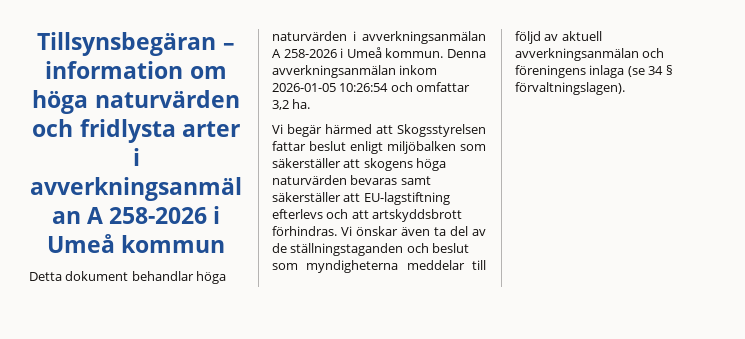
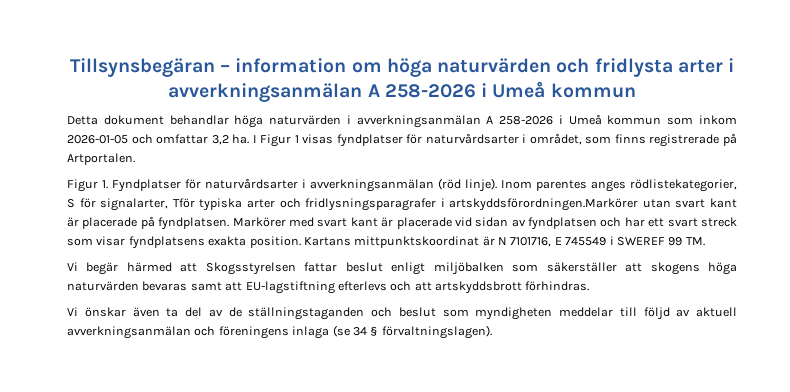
- Detta dokument behandlar höga naturvärden i avverkningsanmälan A 258-2026 i Umeå kommun. Denna avverkningsanmälan inkom 2026-01-05 10:26:54 och omfattar 3,2 ha.
+ Detta dokument behandlar höga naturvärden i avverkningsanmälan A 258-2026 i Umeå kommun som inkom 2026-01-05 och omfattar 3,2 ha. I Figur 1 visas fyndplatser för naturvårdsarter i området, som finns registrerade på Artportalen.
+ Figur 1. Fyndplatser för naturvårdsarter i avverkningsanmälan (röd linje). Inom parentes anges rödlistekategorier, S för signalarter, Tför typiska arter och fridlysningsparagrafer i artskyddsförordningen.Markörer utan svart kant är placerade på fyndplatsen. Markörer med svart kant är placerade vid sidan av fyndplatsen och har ett svart streck som visar fyndplatsens exakta position. Kartans mittpunktskoordinat är N 7101716, E 745549 i SWEREF 99 TM.
- Vi begär härmed att Skogsstyrelsen fattar beslut enligt miljöbalken som säkerställer att skogens höga naturvärden bevaras samt säkerställer att EU-lagstiftning efterlevs och att artskyddsbrott förhindras. Vi önskar även ta del av de ställningstaganden och beslut som myndigheterna meddelar till följd av aktuell avverkningsanmälan och föreningens inlaga (se 34 § förvaltningslagen).
+ Vi begär härmed att Skogsstyrelsen fattar beslut enligt miljöbalken som säkerställer att skogens höga naturvärden bevaras samt att EU-lagstiftning efterlevs och att artskyddsbrott förhindras.
+ Vi önskar även ta del av de ställningstaganden och beslut som myndigheten meddelar till följd av aktuell avverkningsanmälan och föreningens inlaga (se 34 § förvaltningslagen).

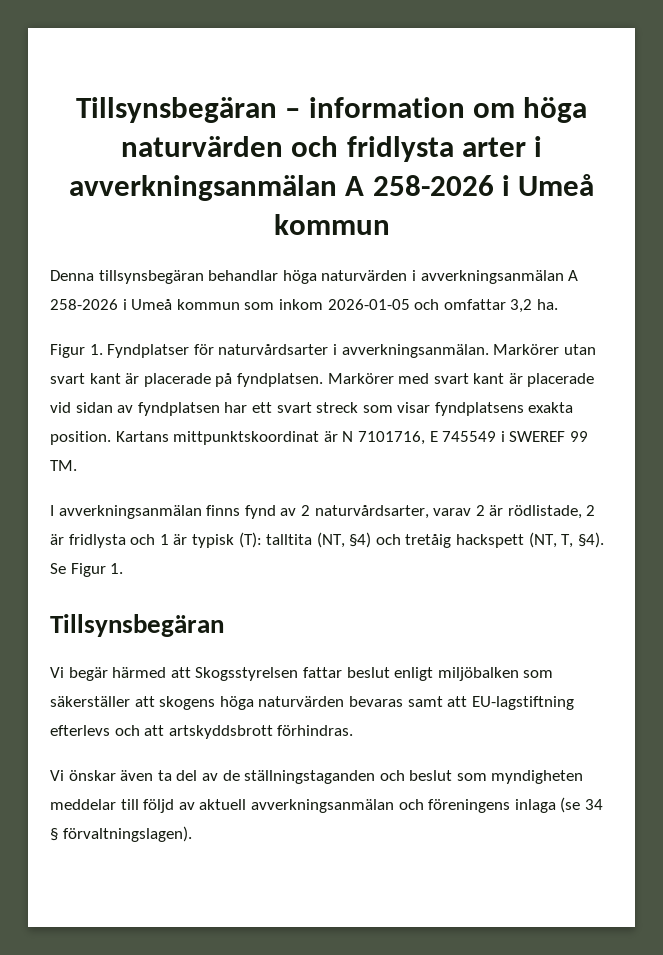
- Detta dokument behandlar höga naturvärden i avverkningsanmälan A 258-2026 i Umeå kommun som inkom 2026-01-05 och omfattar 3,2 ha. I Figur 1 visas fyndplatser för naturvårdsarter i området, som finns registrerade på Artportalen.
+ Denna tillsynsbegäran behandlar höga naturvärden i avverkningsanmälan A 258-2026 i Umeå kommun som inkom 2026-01-05 och omfattar 3,2 ha.
- Figur 1. Fyndplatser för naturvårdsarter i avverkningsanmälan (röd linje). Inom parentes anges rödlistekategorier, S för signalarter, Tför typiska arter och fridlysningsparagrafer i artskyddsförordningen.Markörer utan svart kant är placerade på fyndplatsen.
+ Figur 1. Fyndplatser för naturvårdsarter i avverkningsanmälan. Markörer utan svart kant är placerade på fyndplatsen.
- Markörer med svart kant är placerade vid sidan av fyndplatsen och har ett svart streck som visar fyndplatsens exakta position.
+ Markörer med svart kant är placerade vid sidan av fyndplatsen har ett svart streck som visar fyndplatsens exakta position.
+ I avverkningsanmälan finns fynd av 2 naturvårdsarter, varav 2 är rödlistade, 2 är fridlysta och 1 är typisk (T): talltita (NT, §4) och tretåig hackspett (NT, T, §4). Se Figur 1.
+ Tillsynsbegäran

